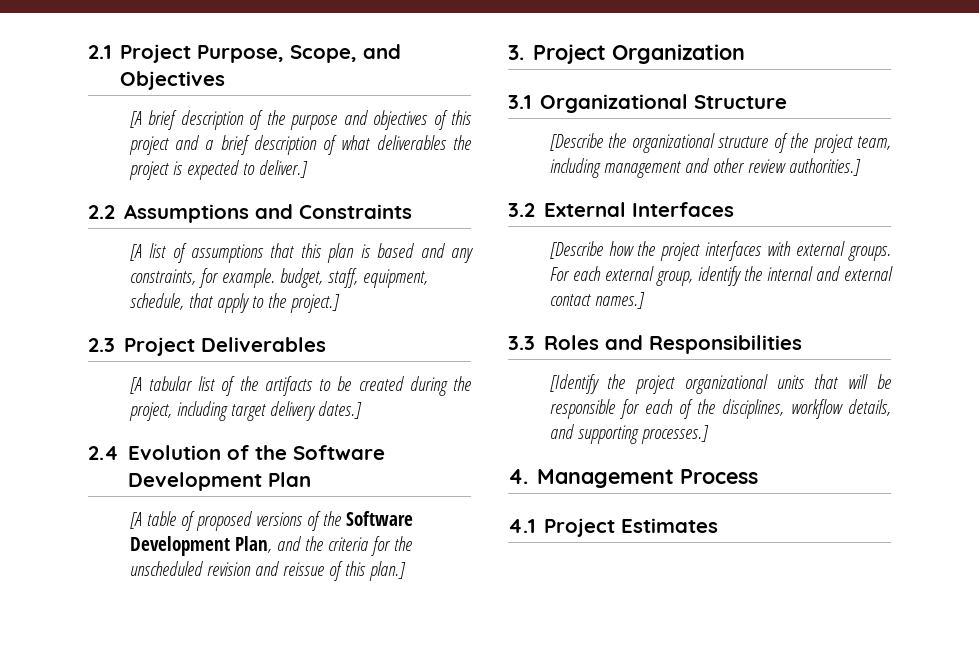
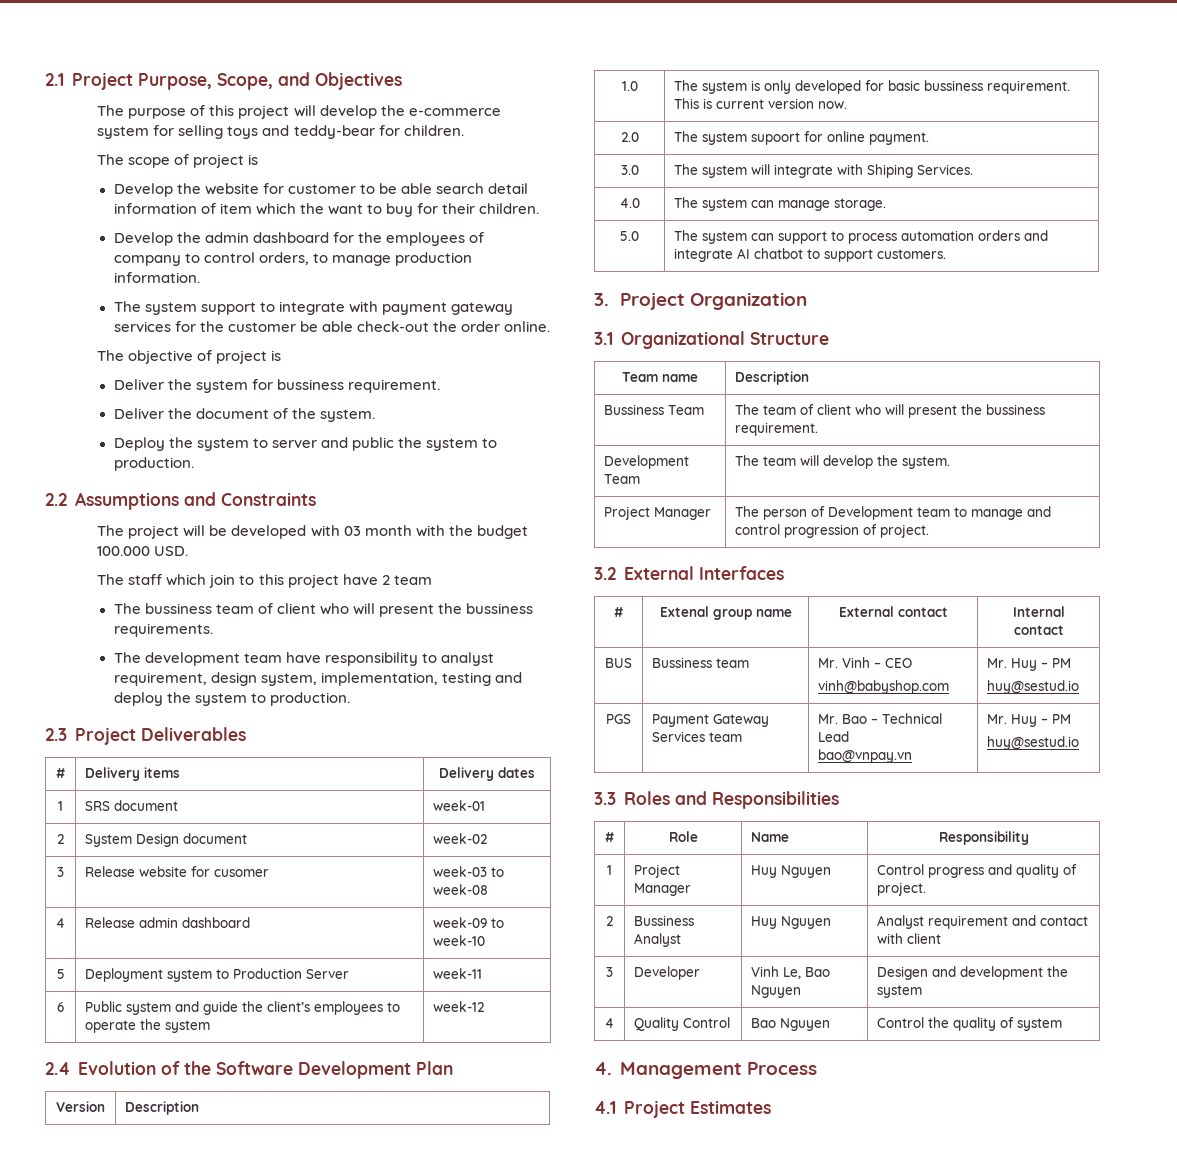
- [A brief description of the purpose and objectives of this project and a brief description of what deliverables the project is expected to deliver.]
+ The purpose of this project will develop the e-commerce system for selling toys and teddy-bear for children.
+ The scope of project is
+ Develop the website for customer to be able search detail information of item which the want to buy for their children.
+ Develop the admin dashboard for the employees of company to control orders, to manage production information.
+ The system support to integrate with payment gateway services for the customer be able check-out the order online.
+ The objective of project is
+ Deliver the system for bussiness requirement.
+ Deliver the document of the system.
+ Deploy the system to server and public the system to production.
  2.2 Assumptions and Constraints
- [A list of assumptions that this plan is based and any constraints, for example. budget, staff, equipment, schedule, that apply to the project.]
+ The project will be developed with 03 month with the budget 100.000 USD.
+ The staff which join to this project have 2 team
+ The bussiness team of client who will present the bussiness requirements.
+ The development team have responsibility to analyst requirement, design system, implementation, testing and deploy the system to production.
  2.3 Project Deliverables
- [A tabular list of the artifacts to be created during the project, including target delivery dates.]
+ # | Delivery items | Delivery dates
+ 1 | SRS document | week-01
+ 2 | System Design document | week-02
+ 3 | Release website for cusomer | week-03 to week-08
+ 4 | Release admin dashboard | week-09 to week-10
+ 5 | Deployment system to Production Server | week-11
+ 6 | Public system and guide the client’s employees to operate the system | week-12
- [A table of proposed versions of the Software Development Plan, and the criteria for the unscheduled revision and reissue of this plan.]
+ Version | Description
+ 1.0 | The system is only developed for basic bussiness requirement. This is current version now.
+ 2.0 | The system supoort for online payment.
+ 3.0 | The system will integrate with Shiping Services.
+ 4.0 | The system can manage storage.
+ 5.0 | The system can support to process automation orders and integrate AI chatbot to support customers.
- [Describe the organizational structure of the project team, including management and other review authorities.]
+ Team name | Description
+ Bussiness Team | The team of client who will present the bussiness requirement.
+ Development Team | The team will develop the system.
+ Project Manager | The person of Development team to manage and control progression of project.
  3.2 External Interfaces
- [Describe how the project interfaces with external groups. For each external group, identify the internal and external contact names.]
+ # | Extenal group name | External contact | Internal contact
+ BUS | Bussiness team | Mr. Vinh – CEO
+ vinh@babyshop.com | Mr. Huy – PM
+ huy@sestud.io
+ PGS | Payment Gateway Services team | Mr. Bao – Technical Lead
+ bao@vnpay.vn | Mr. Huy – PM
+ huy@sestud.io
  3.3 Roles and Responsibilities
- [Identify the project organizational units that will be responsible for each of the disciplines, workflow details, and supporting processes.]
+ # | Role | Name | Responsibility
+ 1 | Project Manager | Huy Nguyen | Control progress and quality of project.
+ 2 | Bussiness Analyst | Huy Nguyen | Analyst requirement and contact with client
+ 3 | Developer | Vinh Le, Bao Nguyen | Desigen and development the system
+ 4 | Quality Control | Bao Nguyen | Control the quality of system

